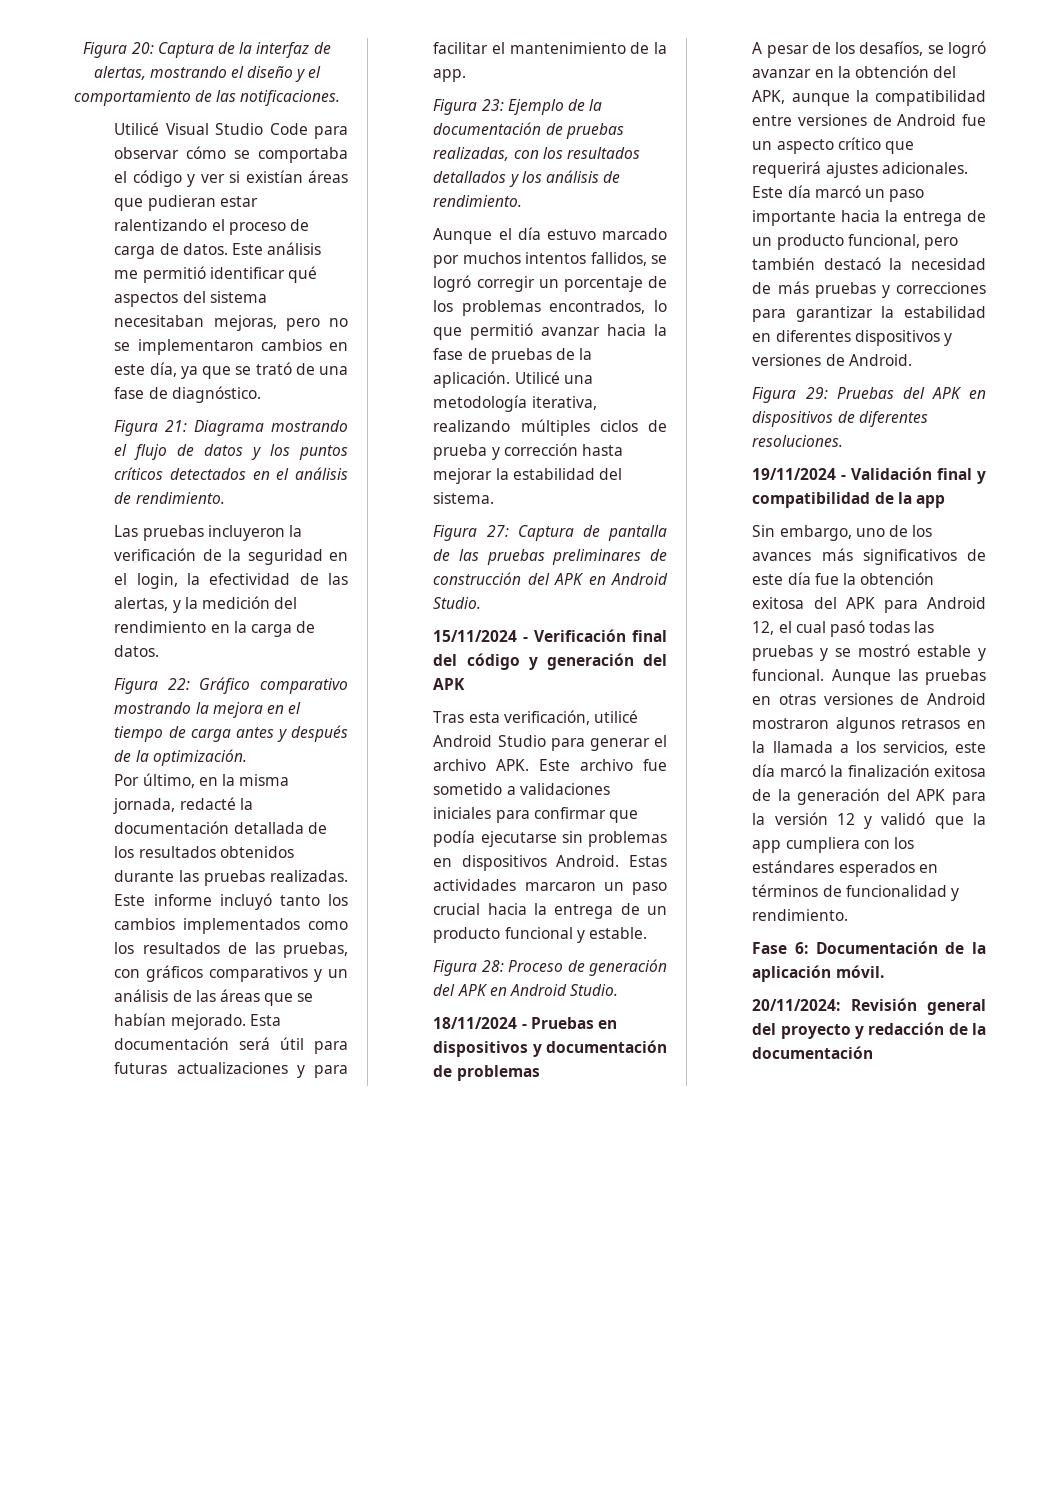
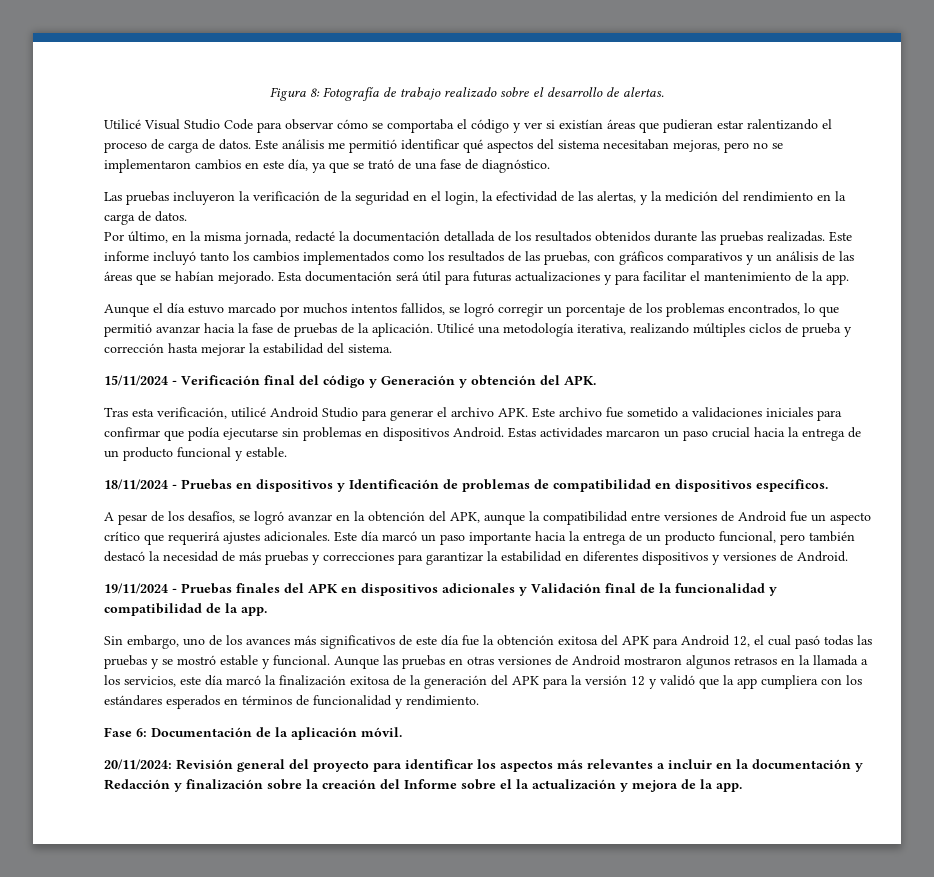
- Figura 20: Captura de la interfaz de alertas, mostrando el diseño y el comportamiento de las notificaciones.
+ Figura 8: Fotografía de trabajo realizado sobre el desarrollo de alertas.
- Figura 21: Diagrama mostrando el flujo de datos y los puntos críticos detectados en el análisis de rendimiento.
- Figura 22: Gráfico comparativo mostrando la mejora en el tiempo de carga antes y después de la optimización.
- Figura 23: Ejemplo de la documentación de pruebas realizadas, con los resultados detallados y los análisis de rendimiento.
- Figura 27: Captura de pantalla de las pruebas preliminares de construcción del APK en Android Studio.
- 15/11/2024 - Verificación final del código y generación del APK
+ 15/11/2024 - Verificación final del código y Generación y obtención del APK.
- Figura 28: Proceso de generación del APK en Android Studio.
- 18/11/2024 - Pruebas en dispositivos y documentación de problemas
+ 18/11/2024 - Pruebas en dispositivos y Identificación de problemas de compatibilidad en dispositivos específicos.
- Figura 29: Pruebas del APK en dispositivos de diferentes resoluciones.
- 19/11/2024 - Validación final y compatibilidad de la app
+ 19/11/2024 - Pruebas finales del APK en dispositivos adicionales y Validación final de la funcionalidad y compatibilidad de la app.
- 20/11/2024: Revisión general del proyecto y redacción de la documentación
+ 20/11/2024: Revisión general del proyecto para identificar los aspectos más relevantes a incluir en la documentación y Redacción y finalización sobre la creación del Informe sobre el la actualización y mejora de la app.

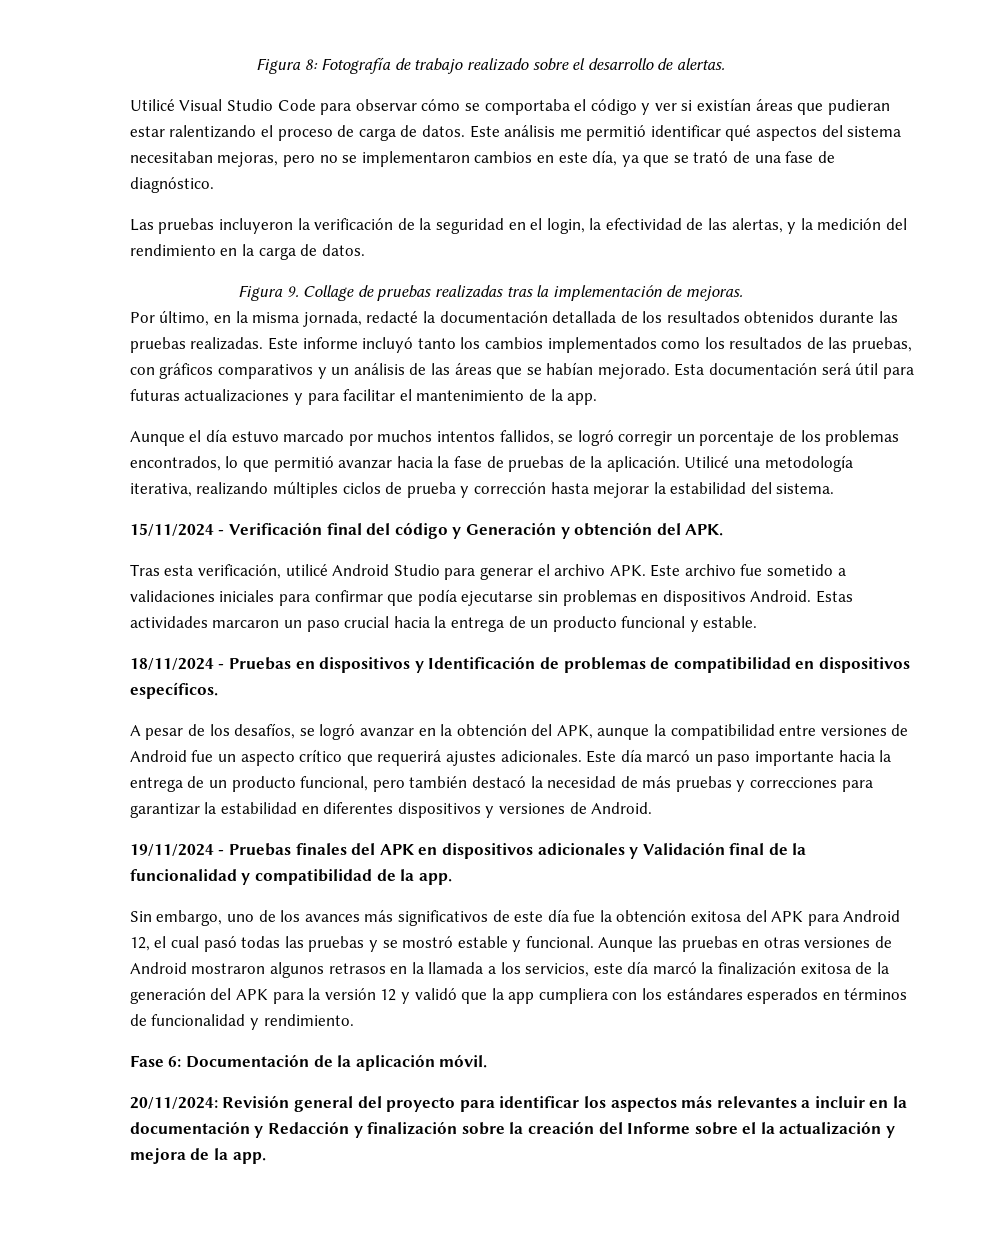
+ Figura 9. Collage de pruebas realizadas tras la implementación de mejoras.

